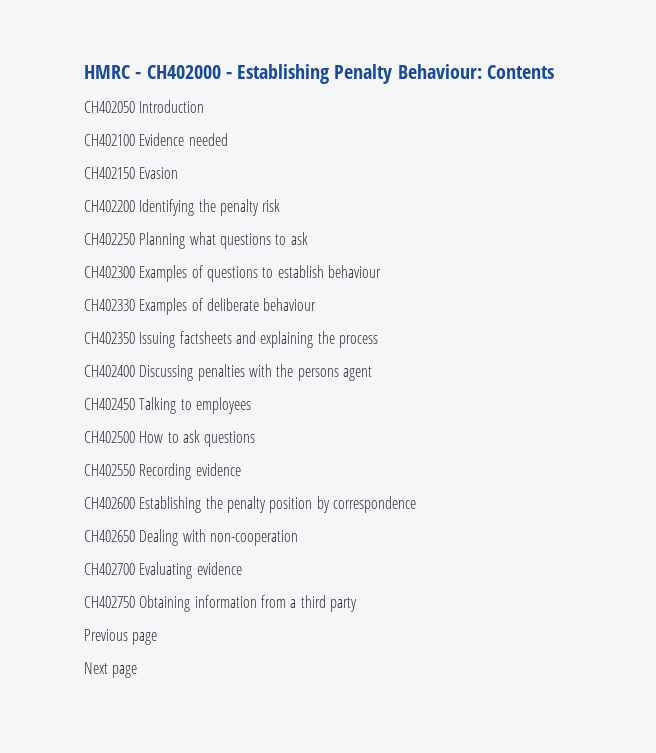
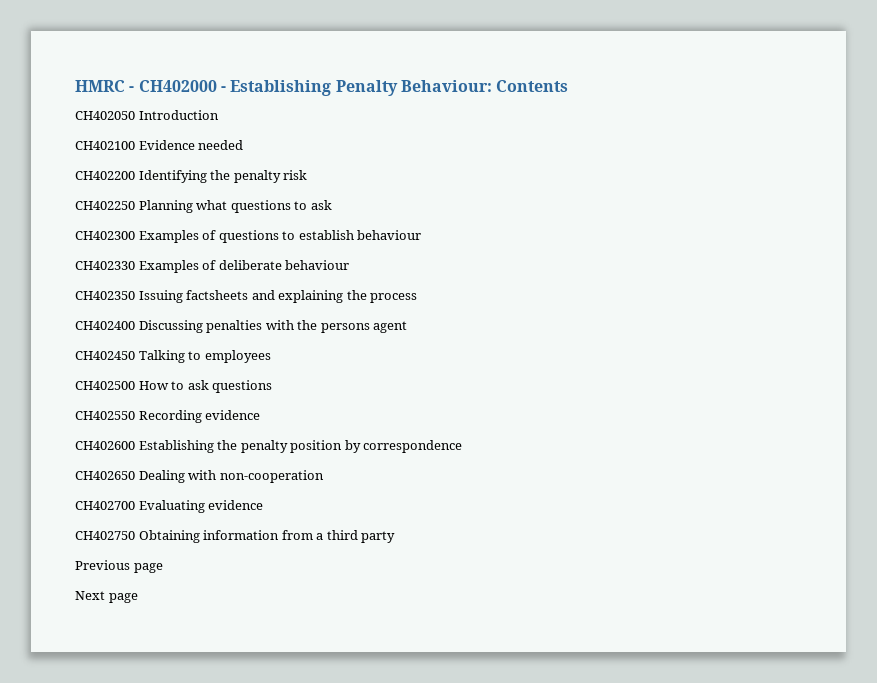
- CH402150 Evasion

